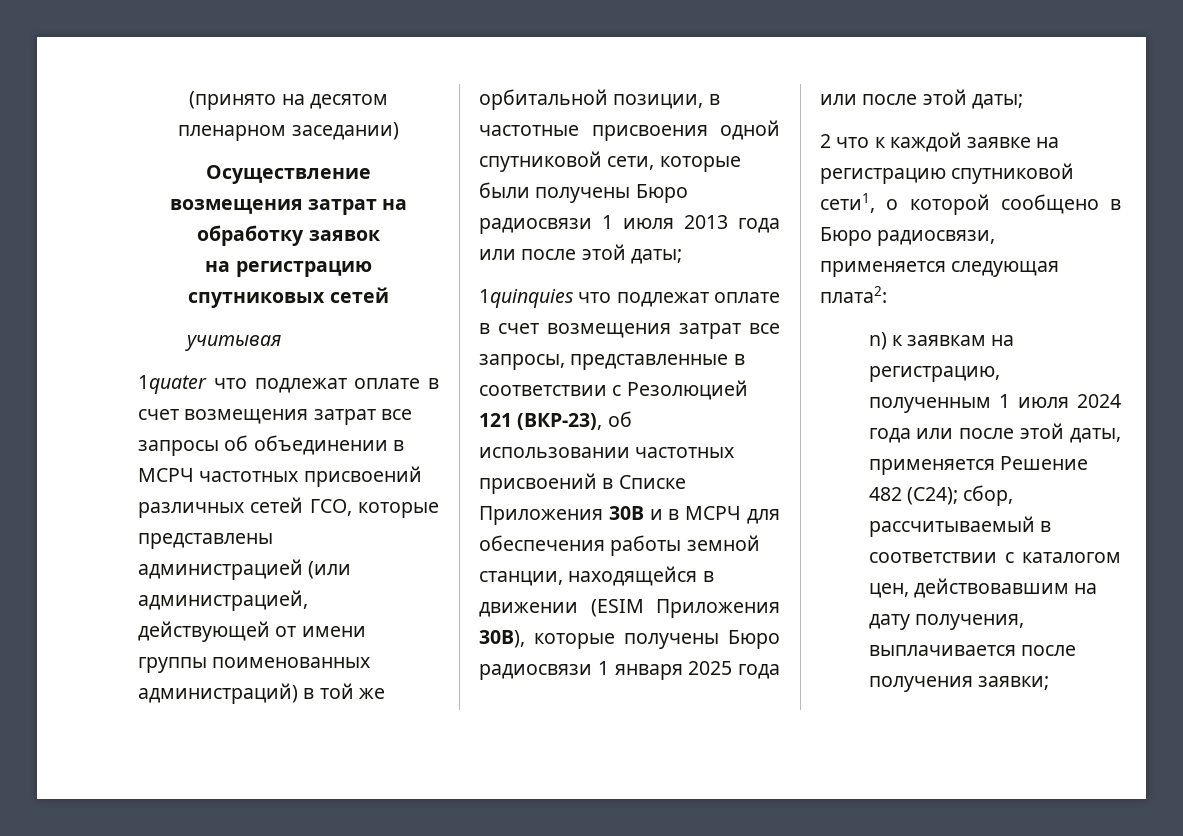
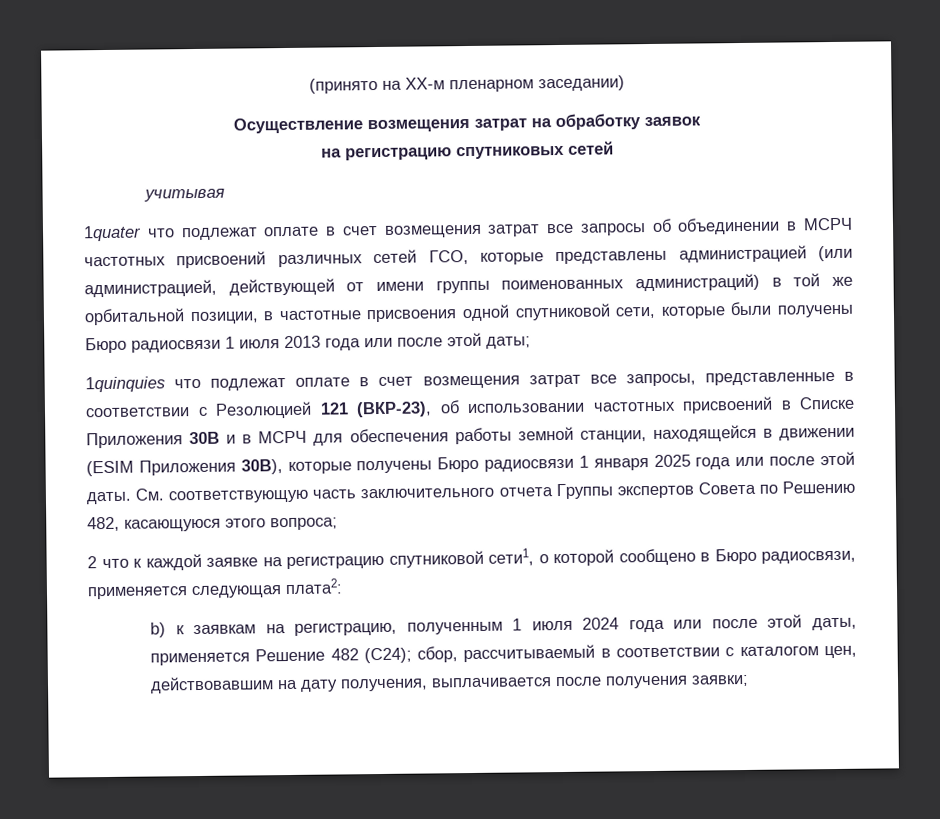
- (принято на десятом пленарном заседании)
+ (принято на XX-м пленарном заседании)
- 1quinquies что подлежат оплате в счет возмещения затрат все запросы, представленные в соответствии с Резолюцией 121 (ВКР-23), об использовании частотных присвоений в Списке Приложения 30В и в МСРЧ для обеспечения работы земной станции, находящейся в движении (ESIM Приложения 30B), которые получены Бюро радиосвязи 1 января 2025 года или после этой даты;
+ 1quinquies что подлежат оплате в счет возмещения затрат все запросы, представленные в соответствии с Резолюцией 121 (ВКР-23), об использовании частотных присвоений в Списке Приложения 30В и в МСРЧ для обеспечения работы земной станции, находящейся в движении (ESIM Приложения 30B), которые получены Бюро радиосвязи 1 января 2025 года или после этой даты. См. соответствующую часть заключительного отчета Группы экспертов Совета по Решению 482, касающуюся этого вопроса;
- n) к заявкам на регистрацию, полученным 1 июля 2024 года или после этой даты, применяется Решение 482 (С24); сбор, рассчитываемый в соответствии с каталогом цен, действовавшим на дату получения, выплачивается после получения заявки;
+ b) к заявкам на регистрацию, полученным 1 июля 2024 года или после этой даты, применяется Решение 482 (С24); сбор, рассчитываемый в соответствии с каталогом цен, действовавшим на дату получения, выплачивается после получения заявки;

